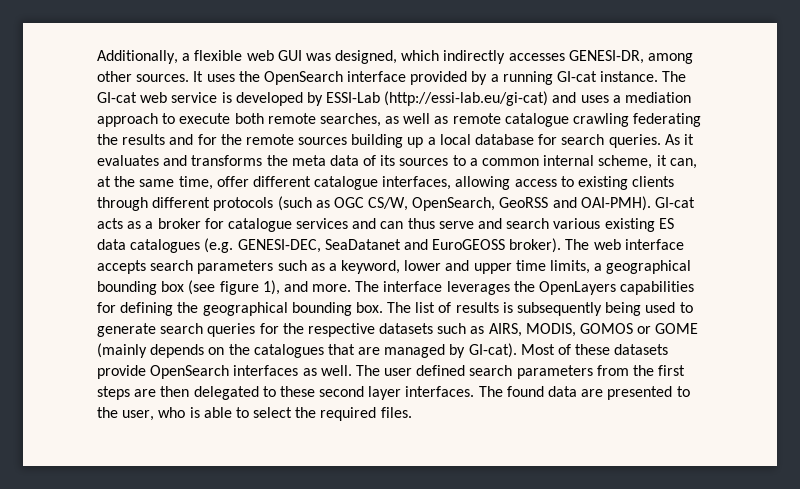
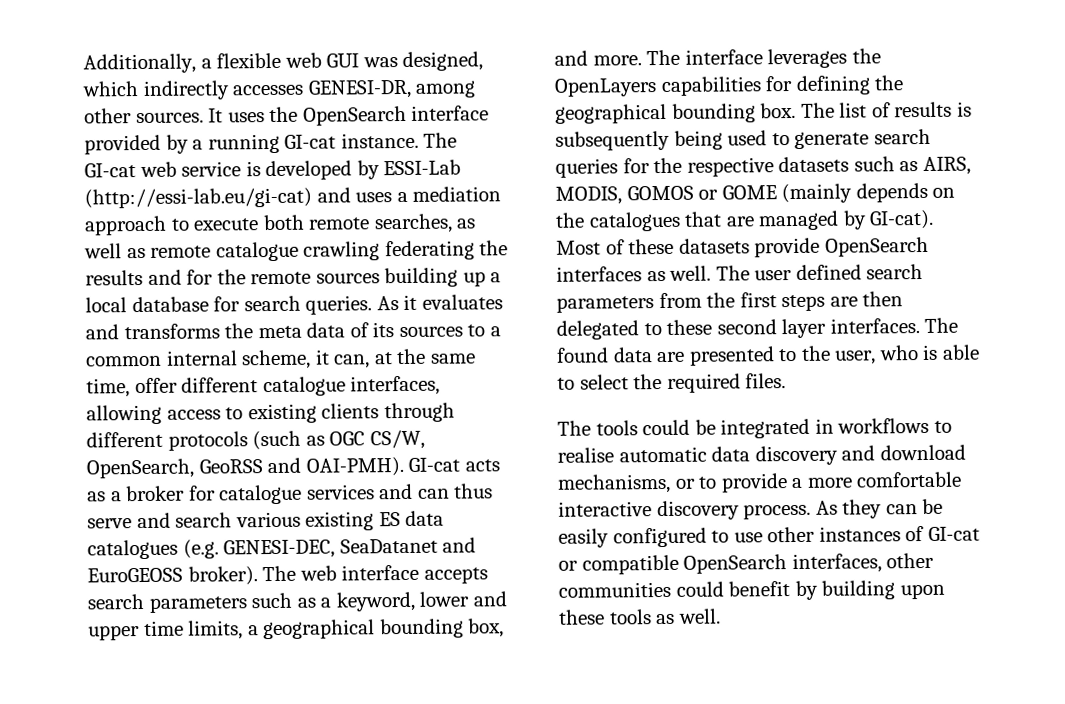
- The web interface accepts search parameters such as a keyword, lower and upper time limits, a geographical bounding box (see figure 1), and more.
+ The web interface accepts search parameters such as a keyword, lower and upper time limits, a geographical bounding box, and more.
+ The tools could be integrated in workflows to realise automatic data discovery and download mechanisms, or to provide a more comfortable interactive discovery process. As they can be easily configured to use other instances of GI-cat or compatible OpenSearch interfaces, other communities could benefit by building upon these tools as well.

